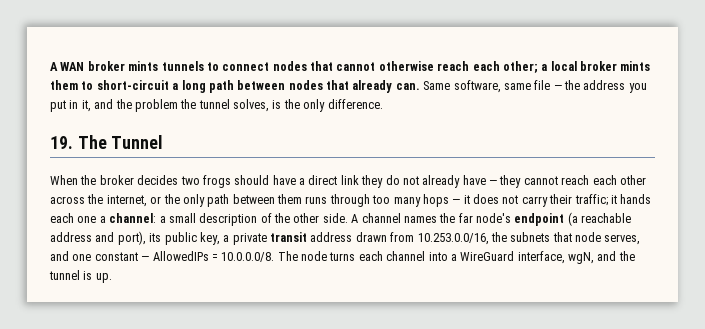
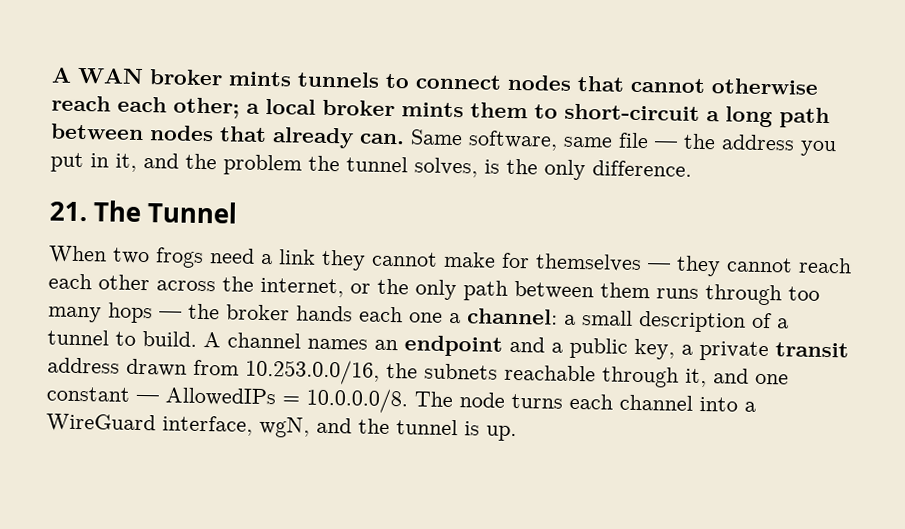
- 19. The Tunnel
+ 21. The Tunnel
- When the broker decides two frogs should have a direct link they do not already have — they cannot reach each other across the internet, or the only path between them runs through too many hops — it does not carry their traffic; it hands each one a channel:
+ When two frogs need a link they cannot make for themselves — they cannot reach each other across the internet, or the only path between them runs through too many hops — the broker hands each one a channel:
- a small description of the other side. A channel names the far node's endpoint (a reachable address and port), its public key, a private transit address drawn from 10.253.0.0/16, the subnets that node serves, and one constant — AllowedIPs = 10.0.0.0/8. The node turns each channel into a WireGuard interface, wgN, and the tunnel is up.
+ a small description of a tunnel to build. A channel names an endpoint and a public key, a private transit address drawn from 10.253.0.0/16, the subnets reachable through it, and one constant — AllowedIPs = 10.0.0.0/8. The node turns each channel into a WireGuard interface, wgN, and the tunnel is up.

